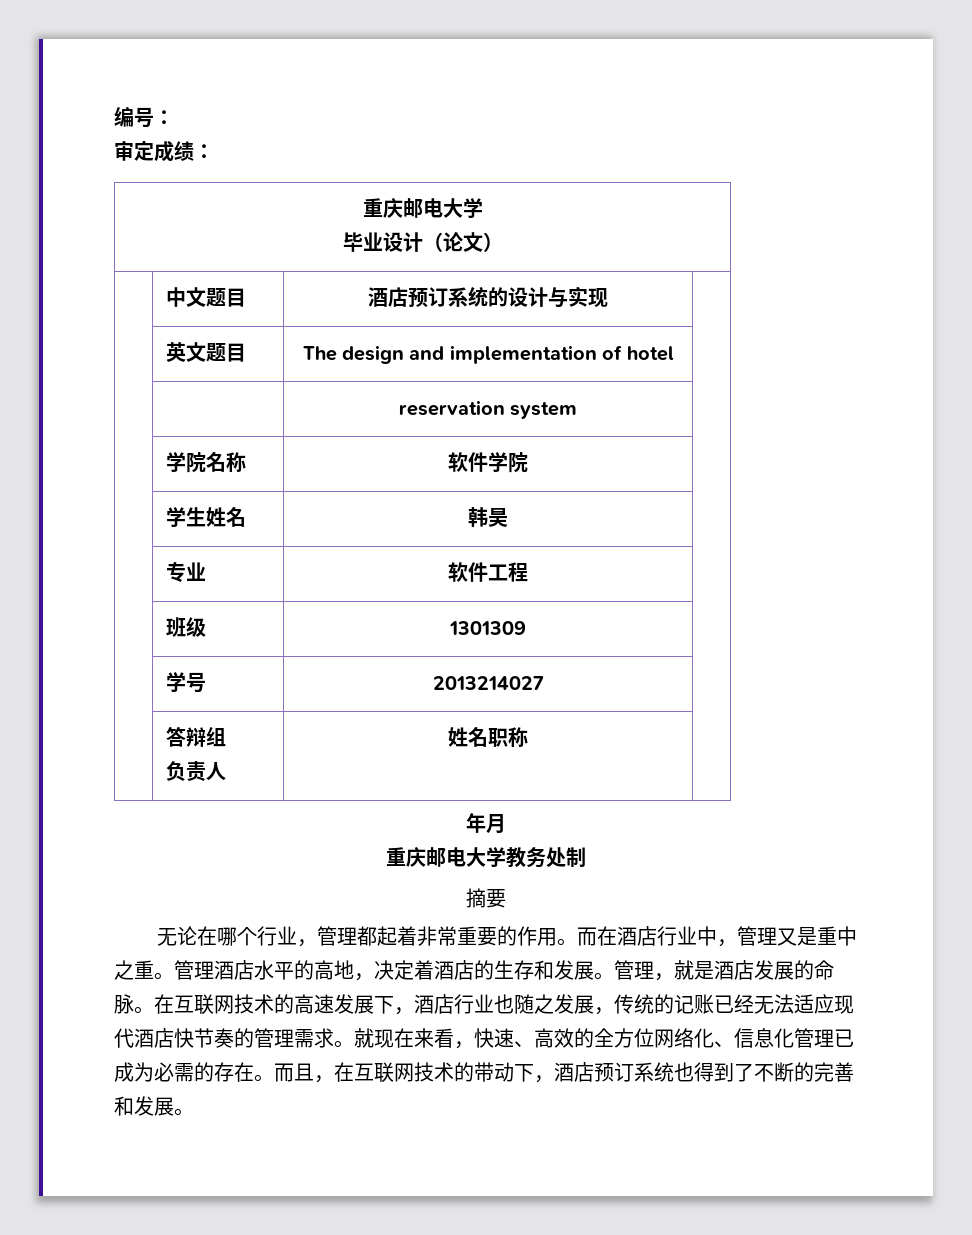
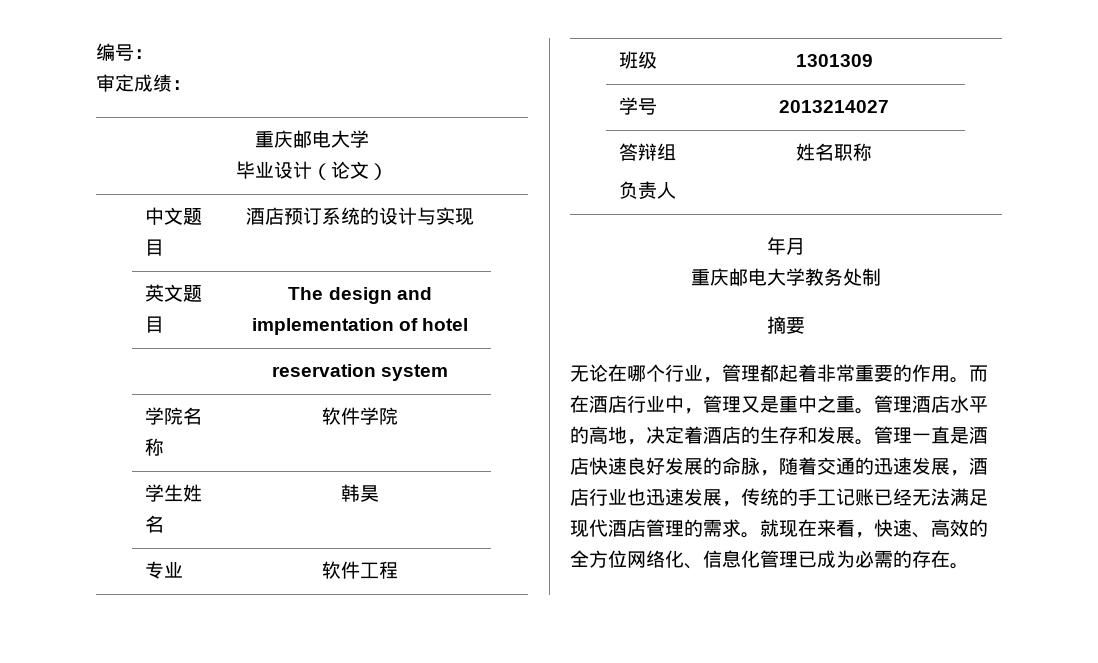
- 管理，就是酒店发展的命脉。在互联网技术的高速发展下，酒店行业也随之发展，传统的记账已经无法适应现代酒店快节奏的管理需求。
+ 管理一直是酒店快速良好发展的命脉，随着交通的迅速发展，酒店行业也迅速发展，传统的手工记账已经无法满足现代酒店管理的需求。
- 而且，在互联网技术的带动下，酒店预订系统也得到了不断的完善和发展。

